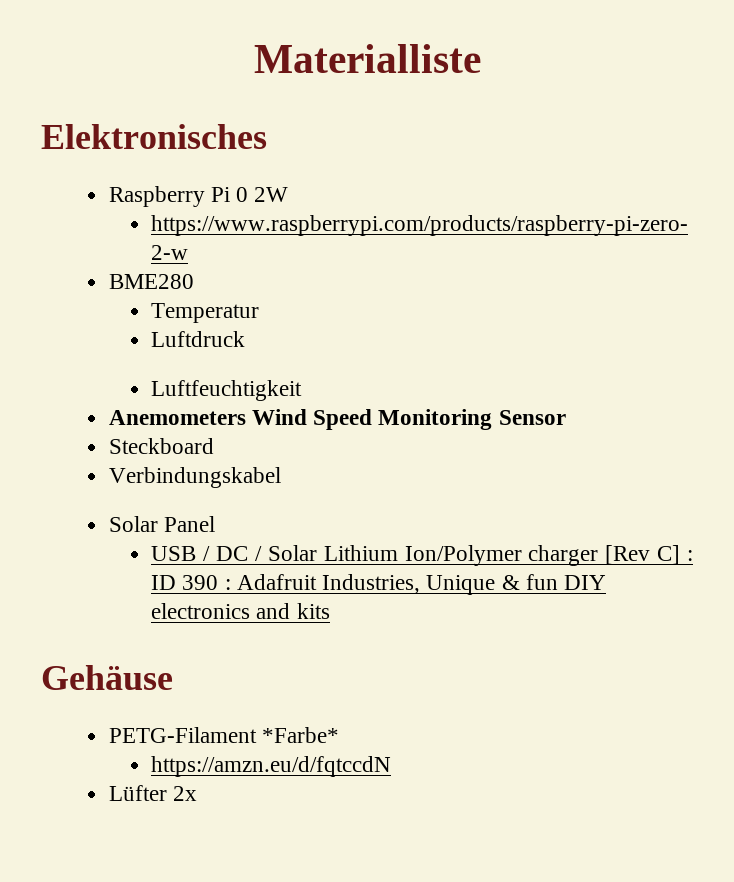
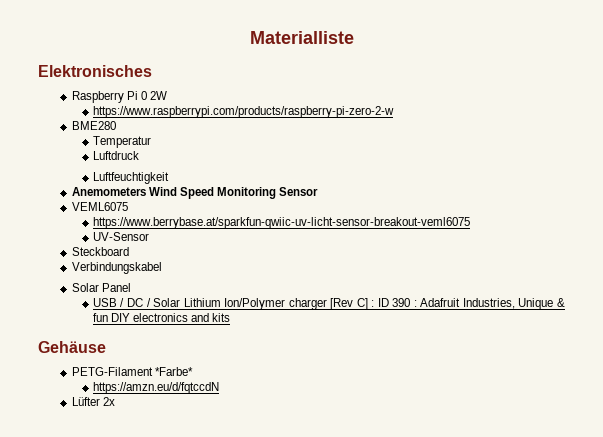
+ VEML6075
+ https://www.berrybase.at/sparkfun-qwiic-uv-licht-sensor-breakout-veml6075
+ UV-Sensor

